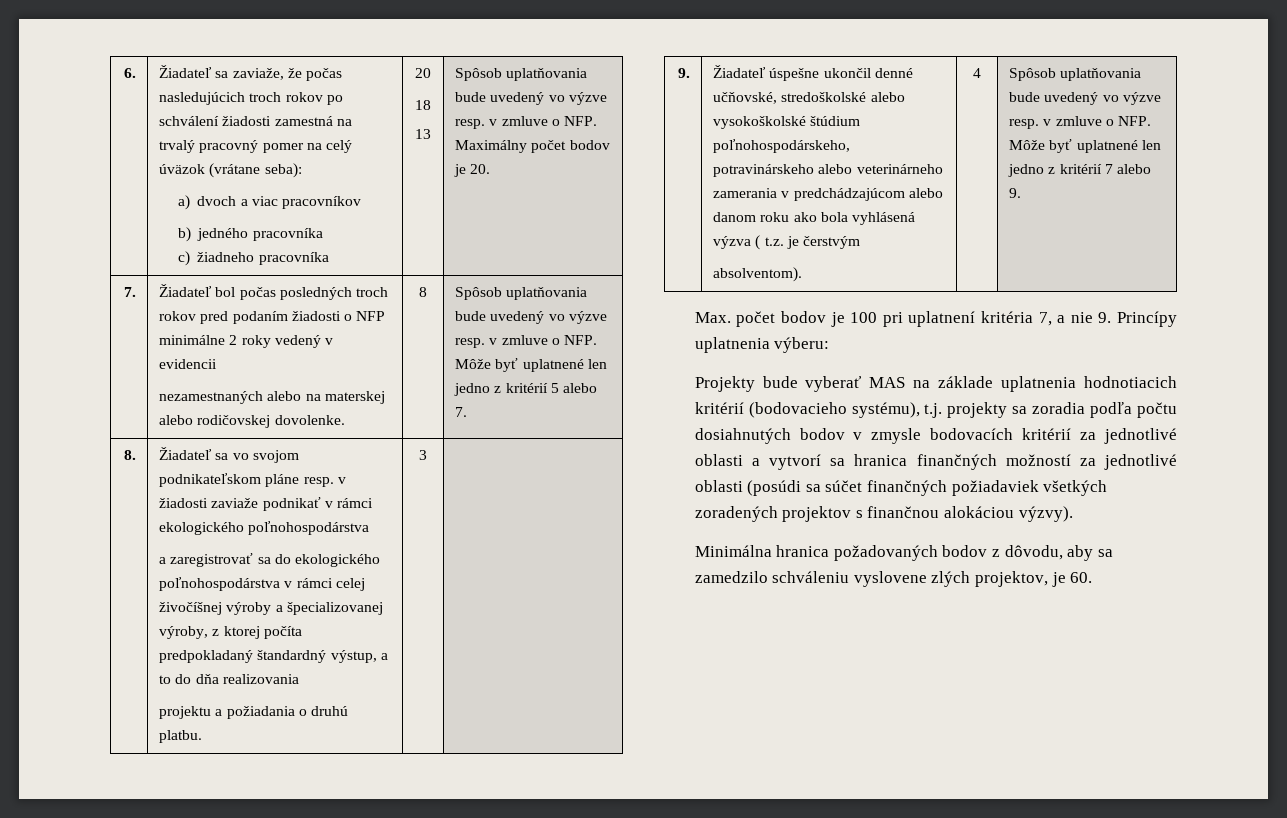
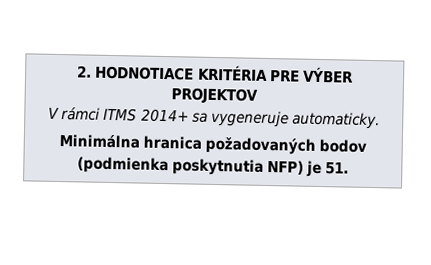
- 6. | Žiadateľ sa zaviaže, že počas nasledujúcich troch rokov po schválení žiadosti zamestná na trvalý pracovný pomer na celý úväzok (vrátane seba):
- a) dvoch a viac pracovníkov
- b) jedného pracovníka
- c) žiadneho pracovníka | 20
- 18
- 13 | Spôsob uplatňovania bude uvedený vo výzve resp. v zmluve o NFP. Maximálny počet bodov je 20.
- 7. | Žiadateľ bol počas posledných troch rokov pred podaním žiadosti o NFP minimálne 2 roky vedený v evidencii
- nezamestnaných alebo na materskej alebo rodičovskej dovolenke. | 8 | Spôsob uplatňovania bude uvedený vo výzve resp. v zmluve o NFP. Môže byť uplatnené len jedno z kritérií 5 alebo 7.
- 8. | Žiadateľ sa vo svojom podnikateľskom pláne resp. v žiadosti zaviaže podnikať v rámci ekologického poľnohospodárstva
- a zaregistrovať sa do ekologického poľnohospodárstva v rámci celej živočíšnej výroby a špecializovanej výroby, z ktorej počíta predpokladaný štandardný výstup, a to do dňa realizovania
- projektu a požiadania o druhú platbu. | 3 |
- 9. | Žiadateľ úspešne ukončil denné učňovské, stredoškolské alebo vysokoškolské štúdium poľnohospodárskeho, potravinárskeho alebo veterinárneho zamerania v predchádzajúcom alebo danom roku ako bola vyhlásená výzva ( t.z. je čerstvým
- absolventom). | 4 | Spôsob uplatňovania bude uvedený vo výzve resp. v zmluve o NFP. Môže byť uplatnené len jedno z kritérií 7 alebo 9.
- Max. počet bodov je 100 pri uplatnení kritéria 7, a nie 9. Princípy uplatnenia výberu:
- Projekty bude vyberať MAS na základe uplatnenia hodnotiacich kritérií (bodovacieho systému), t.j. projekty sa zoradia podľa počtu dosiahnutých bodov v zmysle bodovacích kritérií za jednotlivé oblasti a vytvorí sa hranica finančných možností za jednotlivé oblasti (posúdi sa súčet finančných požiadaviek všetkých zoradených projektov s finančnou alokáciou výzvy).
- Minimálna hranica požadovaných bodov z dôvodu, aby sa zamedzilo schváleniu vyslovene zlých projektov, je 60.
+ 2. HODNOTIACE KRITÉRIA PRE VÝBER PROJEKTOV
+ V rámci ITMS 2014+ sa vygeneruje automaticky.
+ Minimálna hranica požadovaných bodov (podmienka poskytnutia NFP) je 51.

